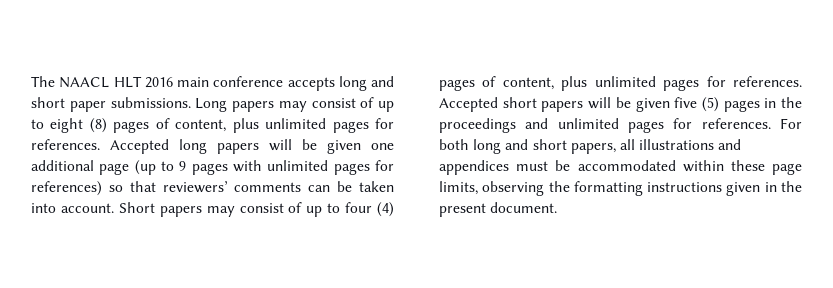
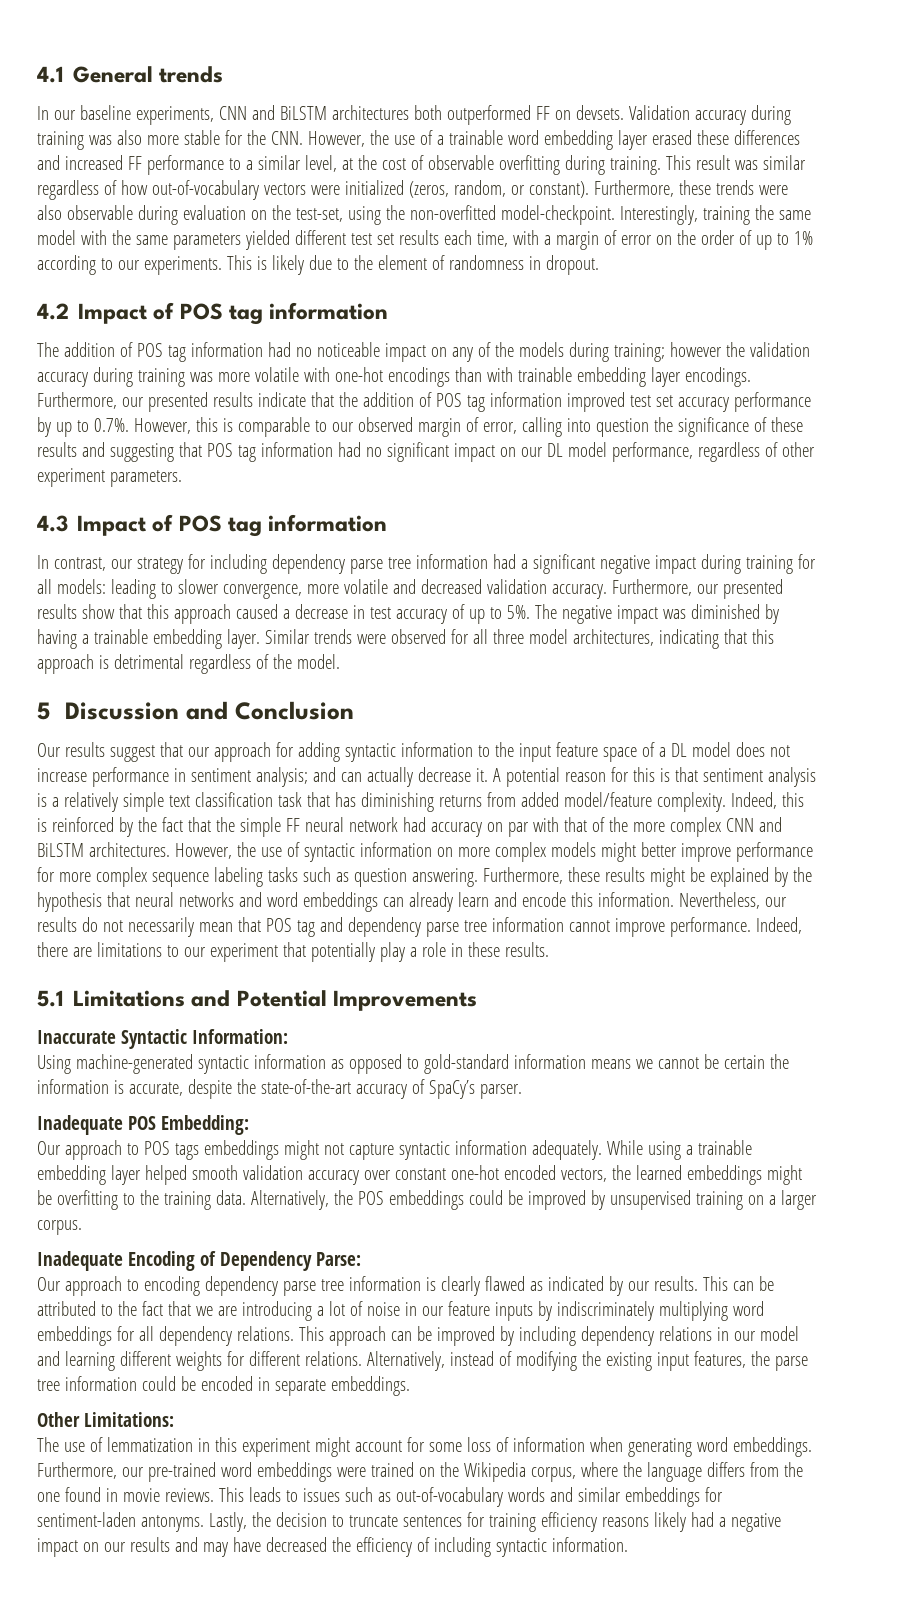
- The NAACL HLT 2016 main conference accepts long and short paper submissions. Long papers may consist of up to eight (8) pages of content, plus unlimited pages for references. Accepted long papers will be given one additional page (up to 9 pages with unlimited pages for references) so that reviewers’ comments can be taken into account. Short papers may consist of up to four (4) pages of content, plus unlimited pages for references. Accepted short papers will be given five (5) pages in the proceedings and unlimited pages for references. For both long and short papers, all illustrations and appendices must be accommodated within these page limits, observing the formatting instructions given in the present document.
+ 4.1 General trends
+ In our baseline experiments, CNN and BiLSTM architectures both outperformed FF on devsets. Validation accuracy during training was also more stable for the CNN. However, the use of a trainable word embedding layer erased these differences and increased FF performance to a similar level, at the cost of observable overfitting during training. This result was similar regardless of how out-of-vocabulary vectors were initialized (zeros, random, or constant). Furthermore, these trends were also observable during evaluation on the test-set, using the non-overfitted model-checkpoint. Interestingly, training the same model with the same parameters yielded different test set results each time, with a margin of error on the order of up to 1% according to our experiments. This is likely due to the element of randomness in dropout.
+ 4.2 Impact of POS tag information
+ The addition of POS tag information had no noticeable impact on any of the models during training; however the validation accuracy during training was more volatile with one-hot encodings than with trainable embedding layer encodings. Furthermore, our presented results indicate that the addition of POS tag information improved test set accuracy performance by up to 0.7%. However, this is comparable to our observed margin of error, calling into question the significance of these results and suggesting that POS tag information had no significant impact on our DL model performance, regardless of other experiment parameters.
+ 4.3 Impact of POS tag information
+ In contrast, our strategy for including dependency parse tree information had a significant negative impact during training for all models: leading to slower convergence, more volatile and decreased validation accuracy. Furthermore, our presented results show that this approach caused a decrease in test accuracy of up to 5%. The negative impact was diminished by having a trainable embedding layer. Similar trends were observed for all three model architectures, indicating that this approach is detrimental regardless of the model.
+ 5 Discussion and Conclusion
+ Our results suggest that our approach for adding syntactic information to the input feature space of a DL model does not increase performance in sentiment analysis; and can actually decrease it. A potential reason for this is that sentiment analysis is a relatively simple text classification task that has diminishing returns from added model/feature complexity. Indeed, this is reinforced by the fact that the simple FF neural network had accuracy on par with that of the more complex CNN and BiLSTM architectures. However, the use of syntactic information on more complex models might better improve performance for more complex sequence labeling tasks such as question answering. Furthermore, these results might be explained by the hypothesis that neural networks and word embeddings can already learn and encode this information. Nevertheless, our results do not necessarily mean that POS tag and dependency parse tree information cannot improve performance. Indeed, there are limitations to our experiment that potentially play a role in these results.
+ 5.1 Limitations and Potential Improvements
+ Inaccurate Syntactic Information:
+ Using machine-generated syntactic information as opposed to gold-standard information means we cannot be certain the information is accurate, despite the state-of-the-art accuracy of SpaCy’s parser.
+ Inadequate POS Embedding:
+ Our approach to POS tags embeddings might not capture syntactic information adequately. While using a trainable embedding layer helped smooth validation accuracy over constant one-hot encoded vectors, the learned embeddings might be overfitting to the training data. Alternatively, the POS embeddings could be improved by unsupervised training on a larger corpus.
+ Inadequate Encoding of Dependency Parse:
+ Our approach to encoding dependency parse tree information is clearly flawed as indicated by our results. This can be attributed to the fact that we are introducing a lot of noise in our feature inputs by indiscriminately multiplying word embeddings for all dependency relations. This approach can be improved by including dependency relations in our model and learning different weights for different relations. Alternatively, instead of modifying the existing input features, the parse tree information could be encoded in separate embeddings.
+ Other Limitations:
+ The use of lemmatization in this experiment might account for some loss of information when generating word embeddings. Furthermore, our pre-trained word embeddings were trained on the Wikipedia corpus, where the language differs from the one found in movie reviews. This leads to issues such as out-of-vocabulary words and similar embeddings for sentiment-laden antonyms. Lastly, the decision to truncate sentences for training efficiency reasons likely had a negative impact on our results and may have decreased the efficiency of including syntactic information.

